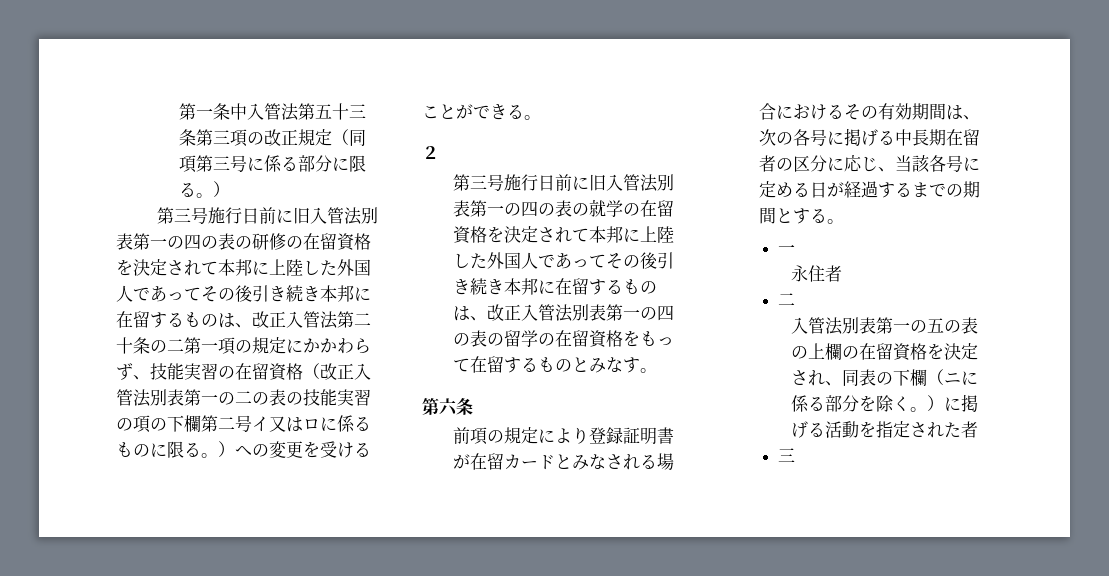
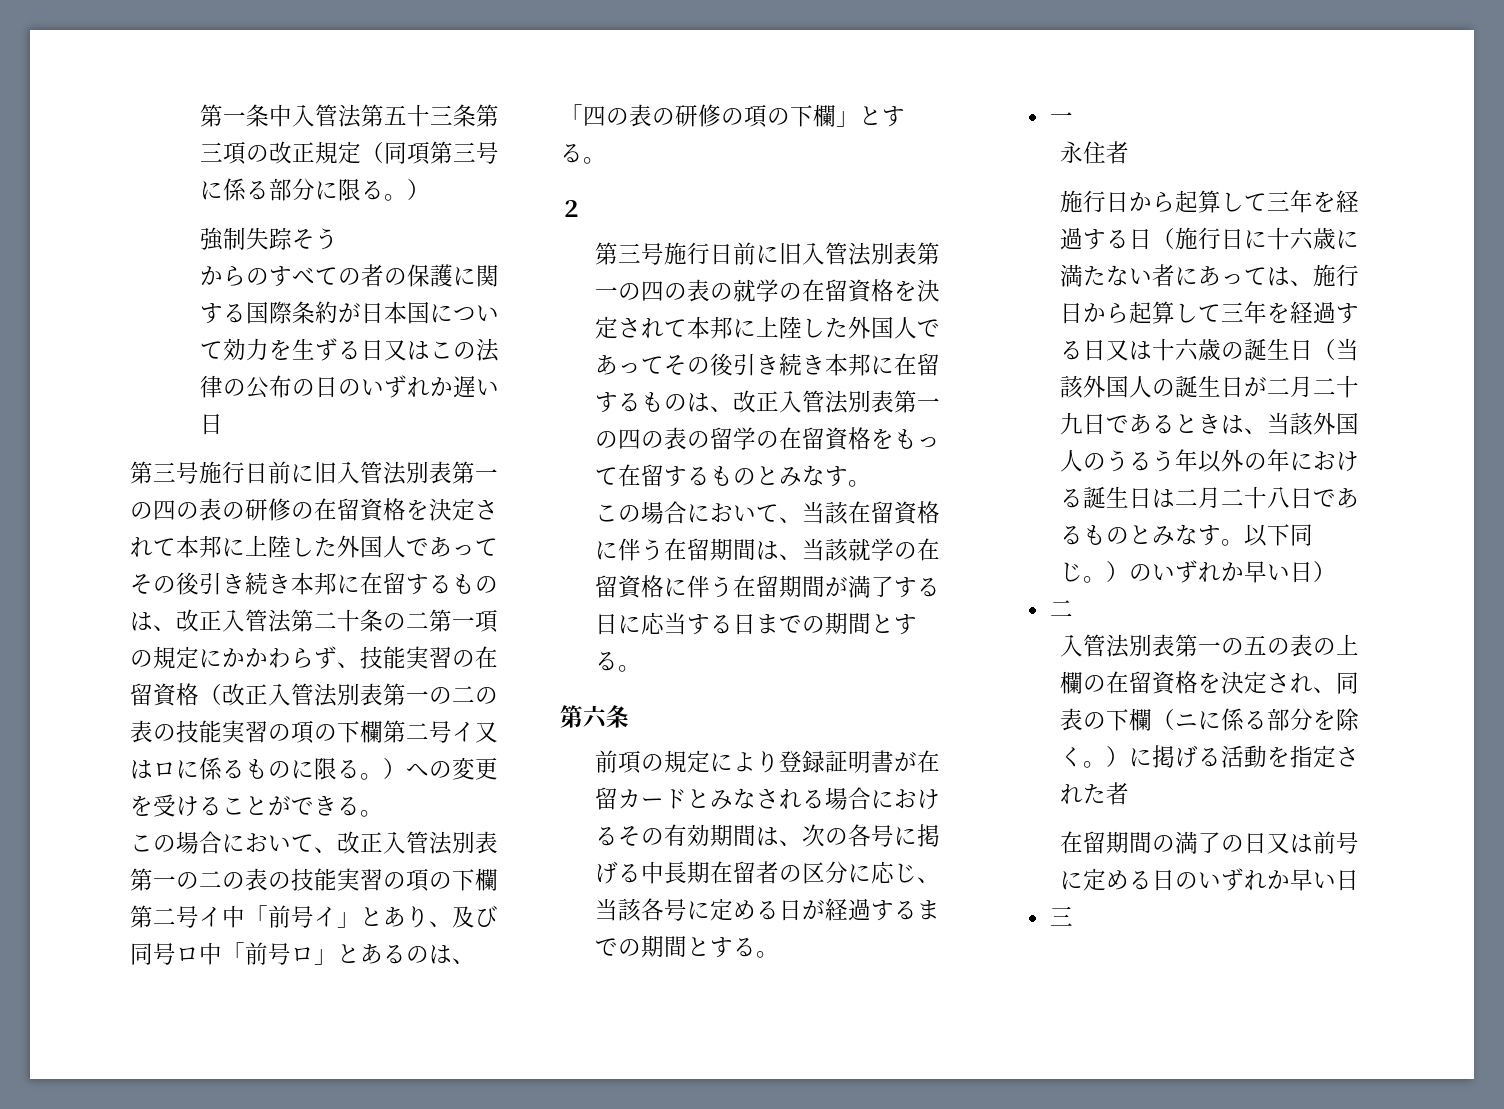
+ 強制失踪そう
+ からのすべての者の保護に関する国際条約が日本国について効力を生ずる日又はこの法律の公布の日のいずれか遅い日
+ この場合において、改正入管法別表第一の二の表の技能実習の項の下欄第二号イ中「前号イ」とあり、及び同号ロ中「前号ロ」とあるのは、「四の表の研修の項の下欄」とする。
+ この場合において、当該在留資格に伴う在留期間は、当該就学の在留資格に伴う在留期間が満了する日に応当する日までの期間とする。
+ 施行日から起算して三年を経過する日（施行日に十六歳に満たない者にあっては、施行日から起算して三年を経過する日又は十六歳の誕生日（当該外国人の誕生日が二月二十九日であるときは、当該外国人のうるう年以外の年における誕生日は二月二十八日であるものとみなす。以下同じ。）のいずれか早い日）
+ 在留期間の満了の日又は前号に定める日のいずれか早い日

